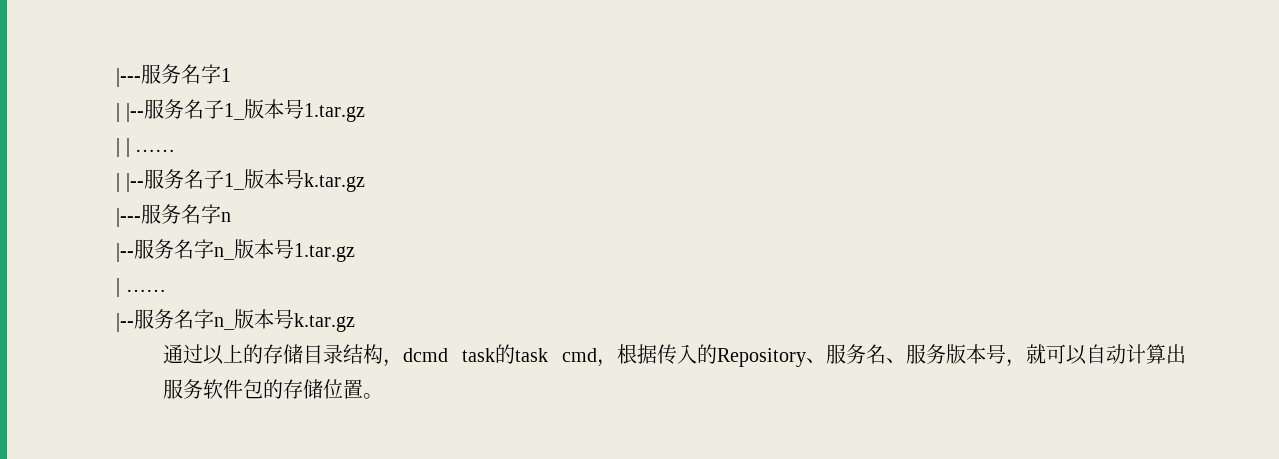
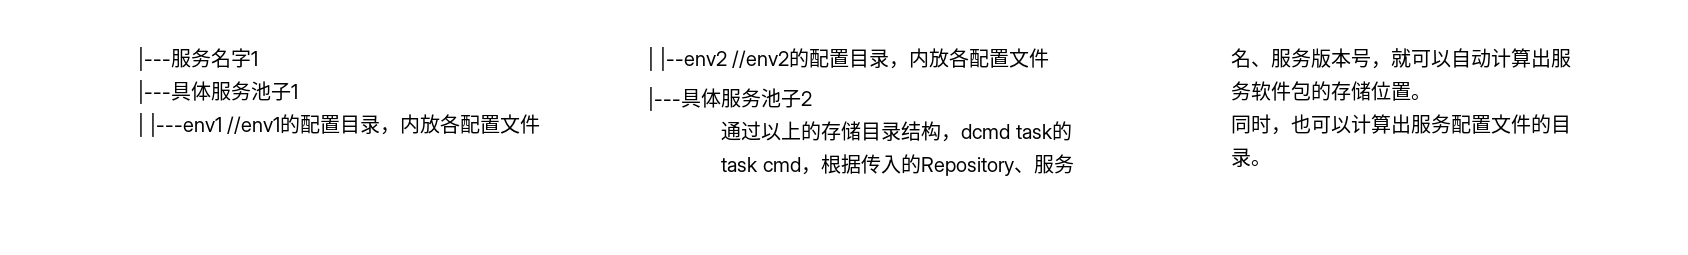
- | |--服务名子1_版本号1.tar.gz
- | | ……
- | |--服务名子1_版本号k.tar.gz
- |---服务名字n
- |--服务名字n_版本号1.tar.gz
- | ……
- |--服务名字n_版本号k.tar.gz
+ |---具体服务池子1
+ | |---env1 //env1的配置目录，内放各配置文件
+ | |--env2 //env2的配置目录，内放各配置文件
+ |---具体服务池子2
+ 同时，也可以计算出服务配置文件的目录。

